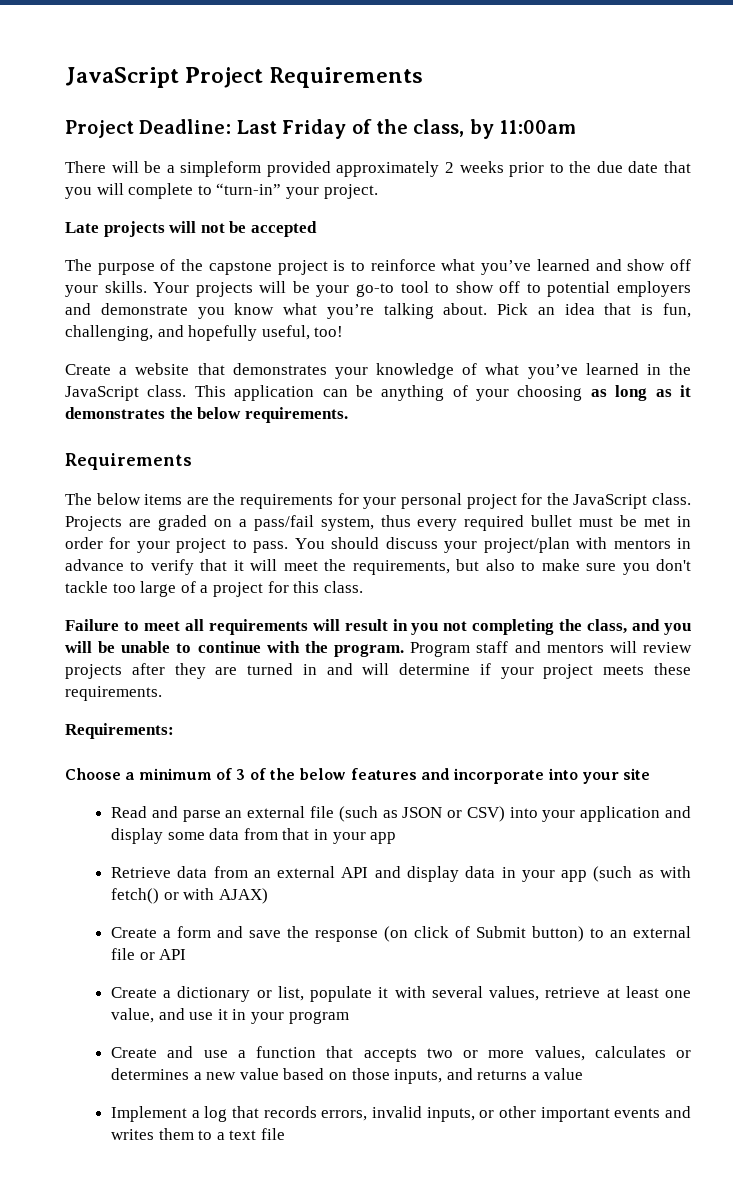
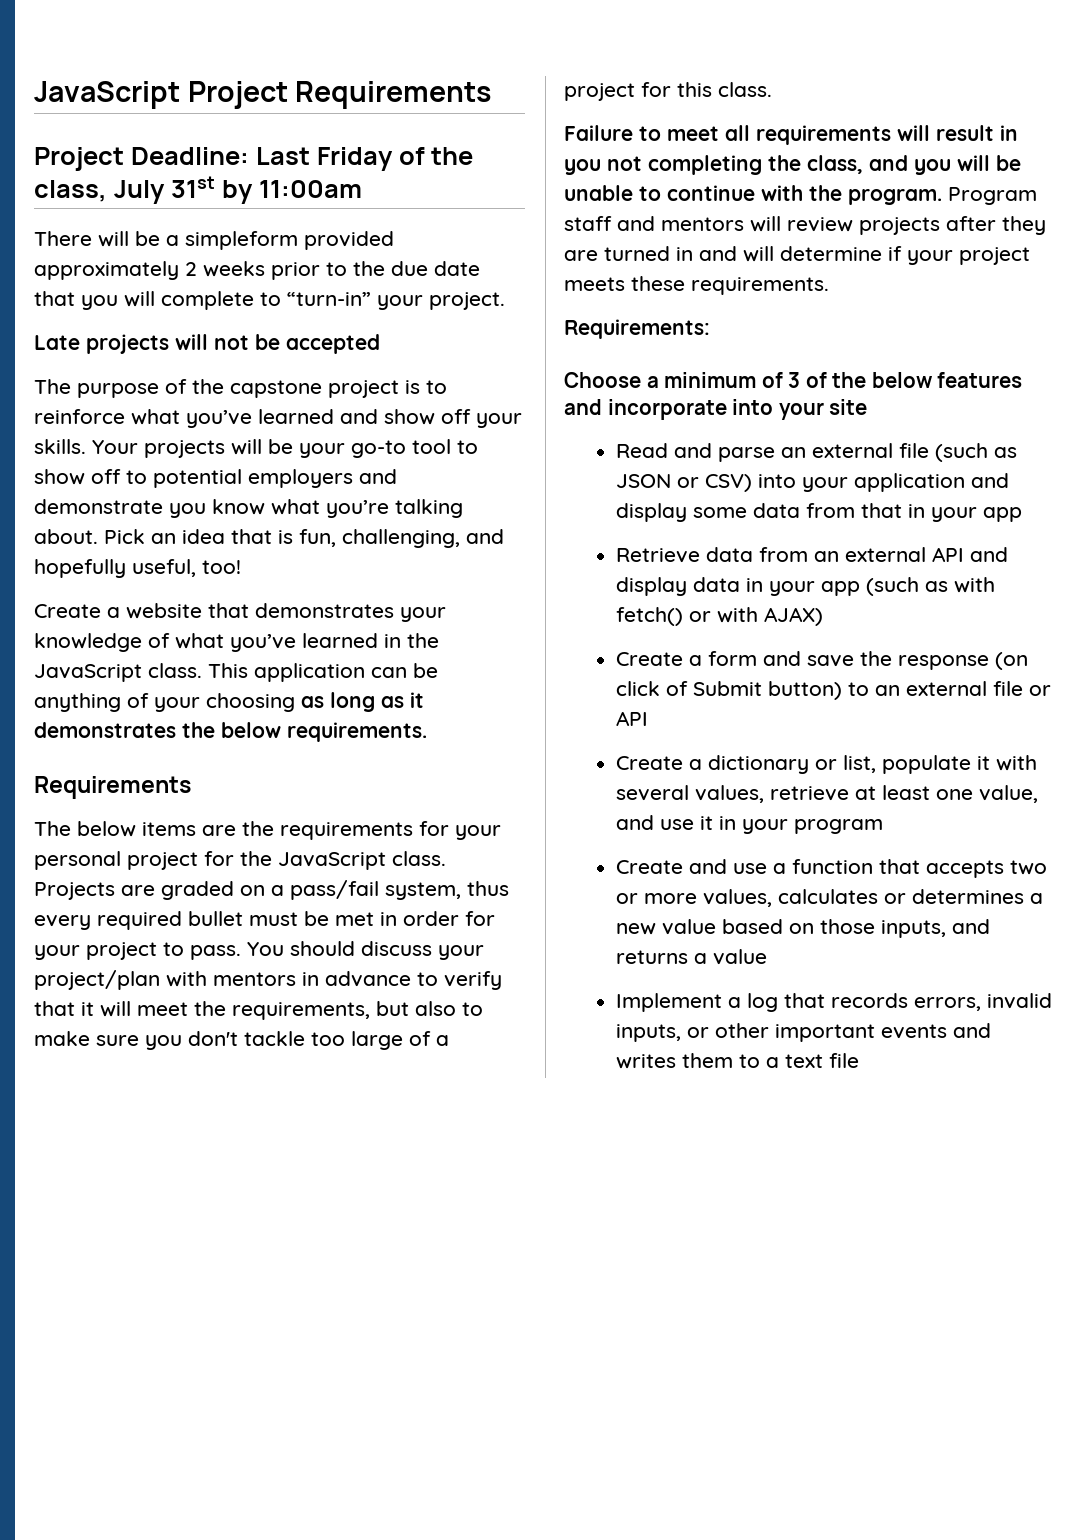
- Project Deadline: Last Friday of the class, by 11:00am
+ Project Deadline: Last Friday of the class, July 31st by 11:00am

